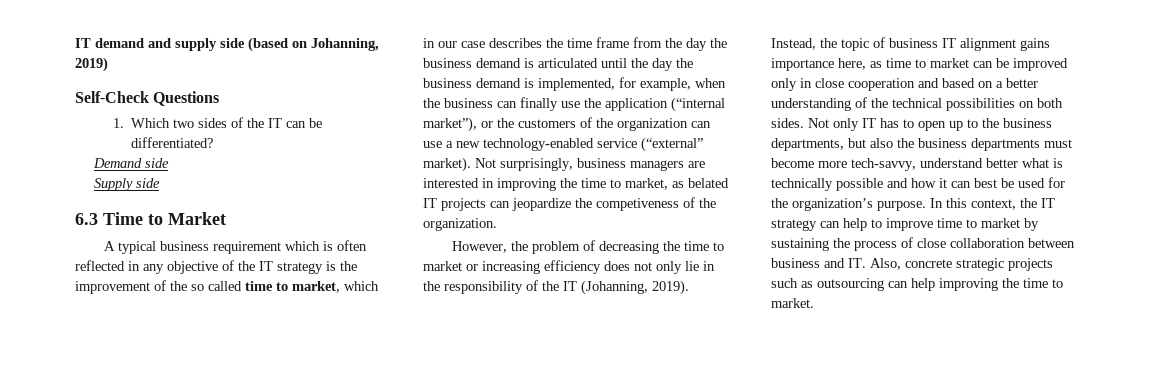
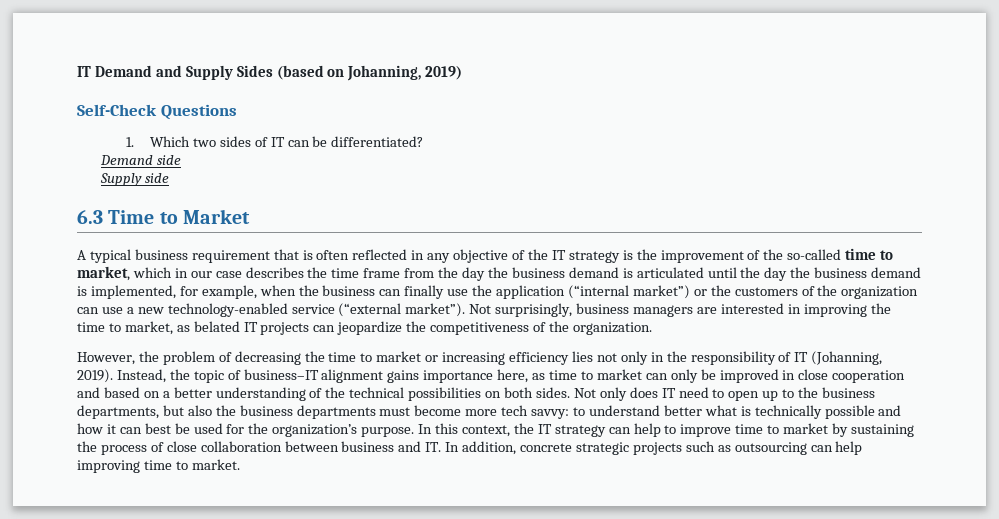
- IT demand and supply side (based on Johanning, 2019)
+ IT Demand and Supply Sides (based on Johanning, 2019)
- 1. Which two sides of the IT can be differentiated?
+ 1. Which two sides of IT can be differentiated?
- A typical business requirement which is often reflected in any objective of the IT strategy is the improvement of the so called time to market, which in our case describes the time frame from the day the business demand is articulated until the day the business demand is implemented, for example, when the business can finally use the application (“internal market”), or the customers of the organization can use a new technology-enabled service (“external” market).
+ A typical business requirement that is often reflected in any objective of the IT strategy is the improvement of the so-called time to market, which in our case describes the time frame from the day the business demand is articulated until the day the business demand is implemented, for example, when the business can finally use the application (“internal market”) or the customers of the organization can use a new technology-enabled service (“external market”).
- Not surprisingly, business managers are interested in improving the time to market, as belated IT projects can jeopardize the competiveness of the organization.
+ Not surprisingly, business managers are interested in improving the time to market, as belated IT projects can jeopardize the competitiveness of the organization.
- However, the problem of decreasing the time to market or increasing efficiency does not only lie in the responsibility of the IT (Johanning, 2019).
+ However, the problem of decreasing the time to market or increasing efficiency lies not only in the responsibility of IT (Johanning, 2019).
- Instead, the topic of business IT alignment gains importance here, as time to market can be improved only in close cooperation and based on a better understanding of the technical possibilities on both sides.
+ Instead, the topic of business–IT alignment gains importance here, as time to market can only be improved in close cooperation and based on a better understanding of the technical possibilities on both sides.
- Not only IT has to open up to the business departments, but also the business departments must become more tech-savvy, understand better what is technically possible and how it can best be used for the organization’s purpose.
+ Not only does IT need to open up to the business departments, but also the business departments must become more tech savvy: to understand better what is technically possible and how it can best be used for the organization’s purpose.
- In this context, the IT strategy can help to improve time to market by sustaining the process of close collaboration between business and IT. Also, concrete strategic projects such as outsourcing can help improving the time to market.
+ In this context, the IT strategy can help to improve time to market by sustaining the process of close collaboration between business and IT. In addition, concrete strategic projects such as outsourcing can help improving time to market.

